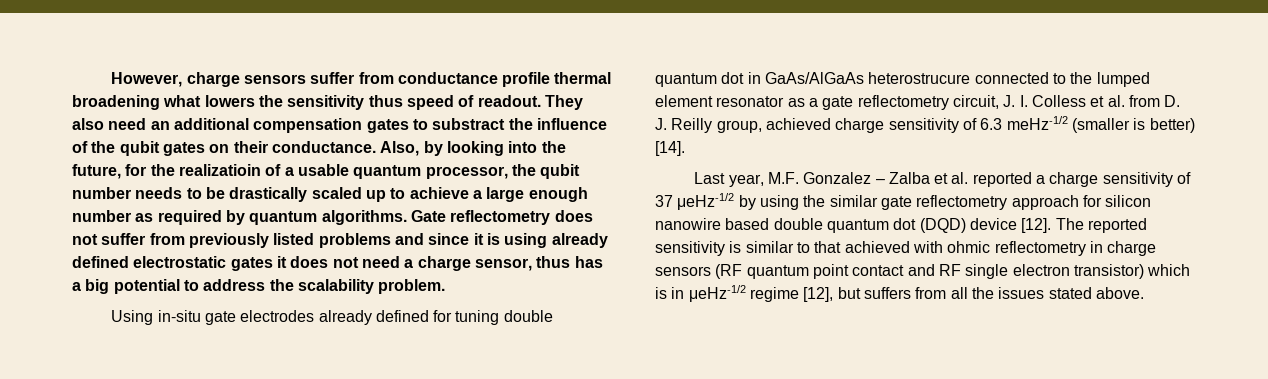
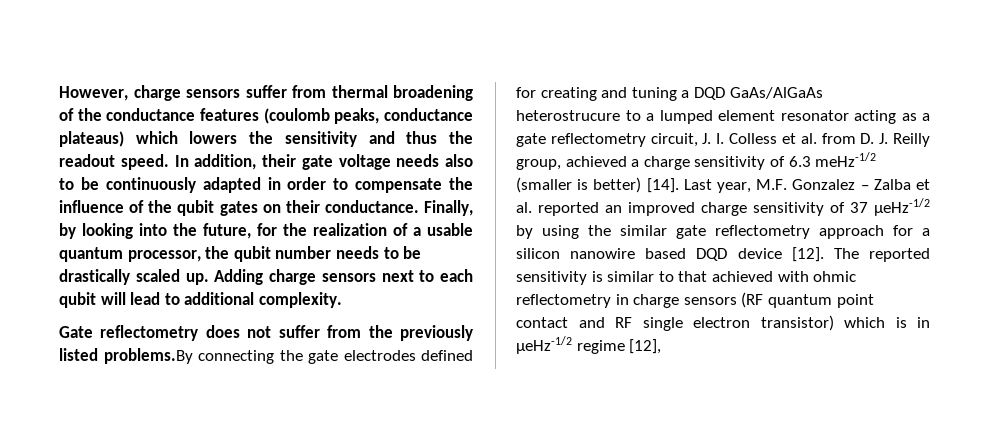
- However, charge sensors suffer from conductance profile thermal broadening what lowers the sensitivity thus speed of readout. They also need an additional compensation gates to substract the influence of the qubit gates on their conductance.
+ However, charge sensors suffer from thermal broadening of the conductance features (coulomb peaks, conductance plateaus) which lowers the sensitivity and thus the readout speed. In addition, their gate voltage needs also to be continuously adapted in order to compensate the influence of the qubit gates on their conductance.
- Also, by looking into the future, for the realizatioin of a usable quantum processor, the qubit number needs to be drastically scaled up to achieve a large enough number as required by quantum algorithms. Gate reflectometry does not suffer from previously listed problems and since it is using already defined electrostatic gates it does not need a charge sensor, thus has a big potential to address the scalability problem.
- Using in-situ gate electrodes already defined for tuning double quantum dot in GaAs/AlGaAs heterostrucure connected to the lumped element resonator as a gate reflectometry circuit, J. I. Colless et al. from D. J. Reilly group, achieved charge sensitivity of 6.3 meHz-1/2 (smaller is better) [14].
- Last year, M.F. Gonzalez – Zalba et al. reported a charge sensitivity of 37 μeHz-1/2 by using the similar gate reflectometry approach for silicon nanowire based double quantum dot (DQD) device [12].
+ Finally, by looking into the future, for the realization of a usable quantum processor, the qubit number needs to be drastically scaled up. Adding charge sensors next to each qubit will lead to additional complexity.
+ Gate reflectometry does not suffer from the previously listed problems.By connecting the gate electrodes defined for creating and tuning a DQD GaAs/AlGaAs heterostrucure to a lumped element resonator acting as a gate reflectometry circuit, J. I. Colless et al. from D. J. Reilly group, achieved a charge sensitivity of 6.3 meHz-1/2 (smaller is better) [14]. Last year, M.F. Gonzalez – Zalba et al. reported an improved charge sensitivity of 37 μeHz-1/2 by using the similar gate reflectometry approach for a silicon nanowire based DQD device [12].
- The reported sensitivity is similar to that achieved with ohmic reflectometry in charge sensors (RF quantum point contact and RF single electron transistor) which is in μeHz-1/2 regime [12], but suffers from all the issues stated above.
+ The reported sensitivity is similar to that achieved with ohmic reflectometry in charge sensors (RF quantum point contact and RF single electron transistor) which is in μeHz-1/2 regime [12],

